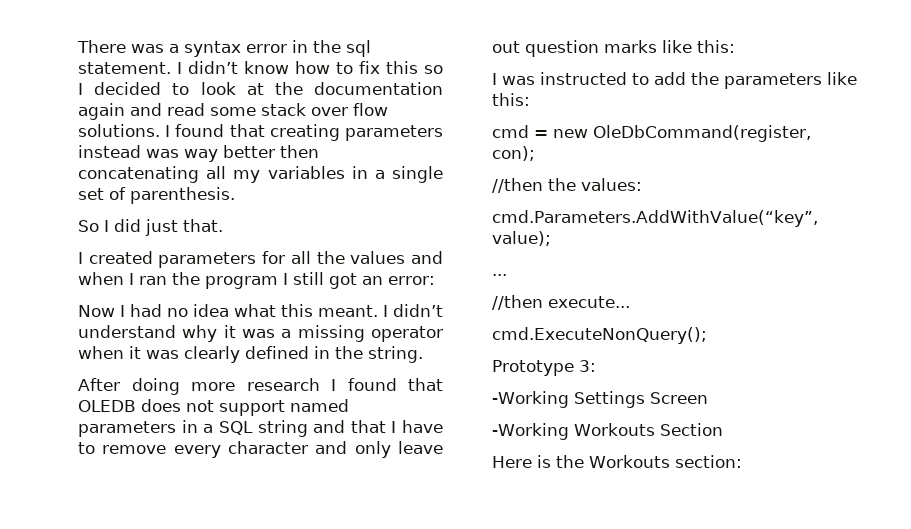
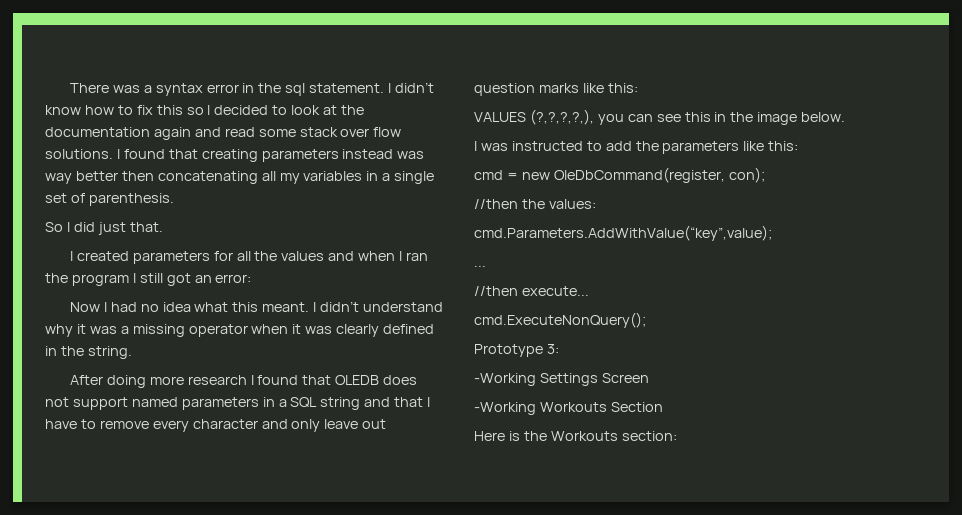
+ VALUES (?,?,?,?,), you can see this in the image below.

